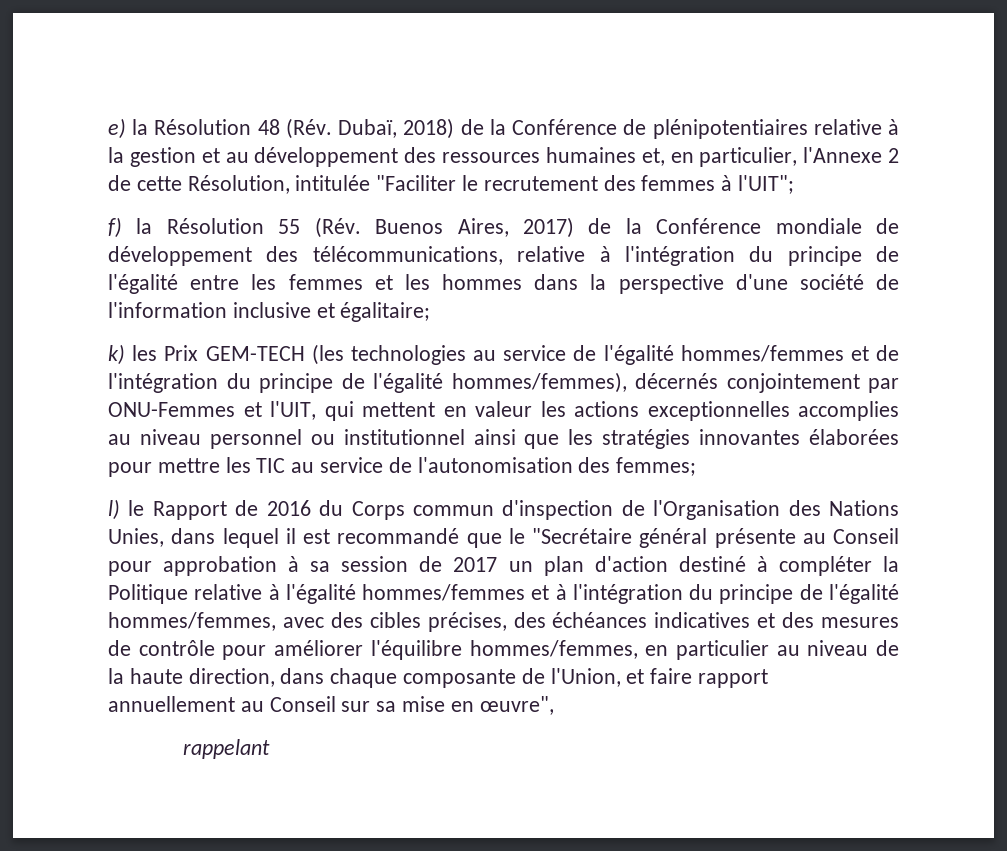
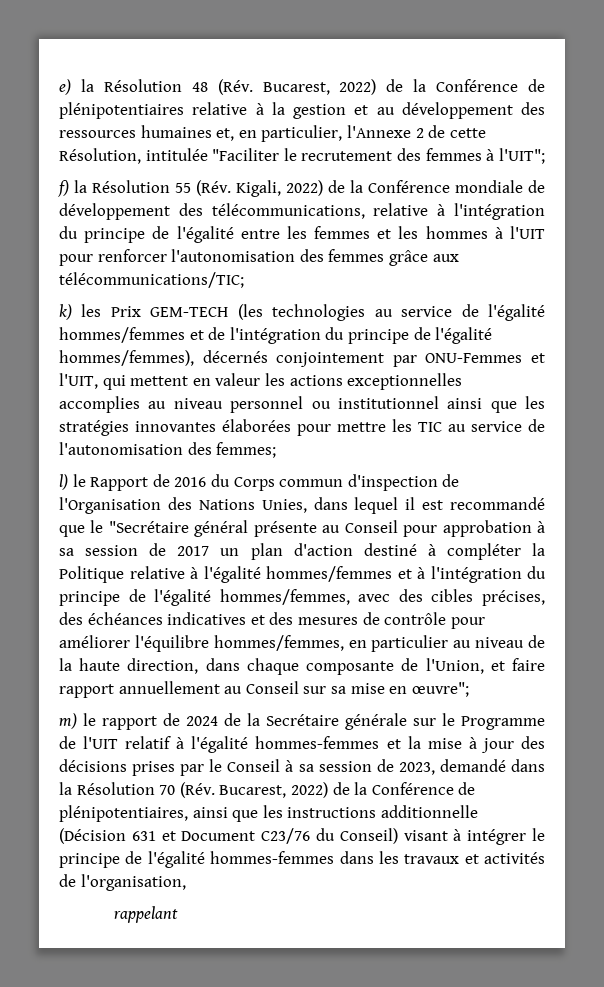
- e) la Résolution 48 (Rév. Dubaï, 2018) de la Conférence de plénipotentiaires relative à la gestion et au développement des ressources humaines et, en particulier, l'Annexe 2 de cette Résolution, intitulée "Faciliter le recrutement des femmes à l'UIT";
+ e) la Résolution 48 (Rév. Bucarest, 2022) de la Conférence de plénipotentiaires relative à la gestion et au développement des ressources humaines et, en particulier, l'Annexe 2 de cette Résolution, intitulée "Faciliter le recrutement des femmes à l'UIT";
- f) la Résolution 55 (Rév. Buenos Aires, 2017) de la Conférence mondiale de développement des télécommunications, relative à l'intégration du principe de l'égalité entre les femmes et les hommes dans la perspective d'une société de l'information inclusive et égalitaire;
+ f) la Résolution 55 (Rév. Kigali, 2022) de la Conférence mondiale de développement des télécommunications, relative à l'intégration du principe de l'égalité entre les femmes et les hommes à l'UIT pour renforcer l'autonomisation des femmes grâce aux télécommunications/TIC;
- l) le Rapport de 2016 du Corps commun d'inspection de l'Organisation des Nations Unies, dans lequel il est recommandé que le "Secrétaire général présente au Conseil pour approbation à sa session de 2017 un plan d'action destiné à compléter la Politique relative à l'égalité hommes/femmes et à l'intégration du principe de l'égalité hommes/femmes, avec des cibles précises, des échéances indicatives et des mesures de contrôle pour améliorer l'équilibre hommes/femmes, en particulier au niveau de la haute direction, dans chaque composante de l'Union, et faire rapport annuellement au Conseil sur sa mise en œuvre",
+ l) le Rapport de 2016 du Corps commun d'inspection de l'Organisation des Nations Unies, dans lequel il est recommandé que le "Secrétaire général présente au Conseil pour approbation à sa session de 2017 un plan d'action destiné à compléter la Politique relative à l'égalité hommes/femmes et à l'intégration du principe de l'égalité hommes/femmes, avec des cibles précises, des échéances indicatives et des mesures de contrôle pour améliorer l'équilibre hommes/femmes, en particulier au niveau de la haute direction, dans chaque composante de l'Union, et faire rapport annuellement au Conseil sur sa mise en œuvre";
+ m) le rapport de 2024 de la Secrétaire générale sur le Programme de l'UIT relatif à l'égalité hommes-femmes et la mise à jour des décisions prises par le Conseil à sa session de 2023, demandé dans la Résolution 70 (Rév. Bucarest, 2022) de la Conférence de plénipotentiaires, ainsi que les instructions additionnelle (Décision 631 et Document C23/76 du Conseil) visant à intégrer le principe de l'égalité hommes-femmes dans les travaux et activités de l'organisation,

